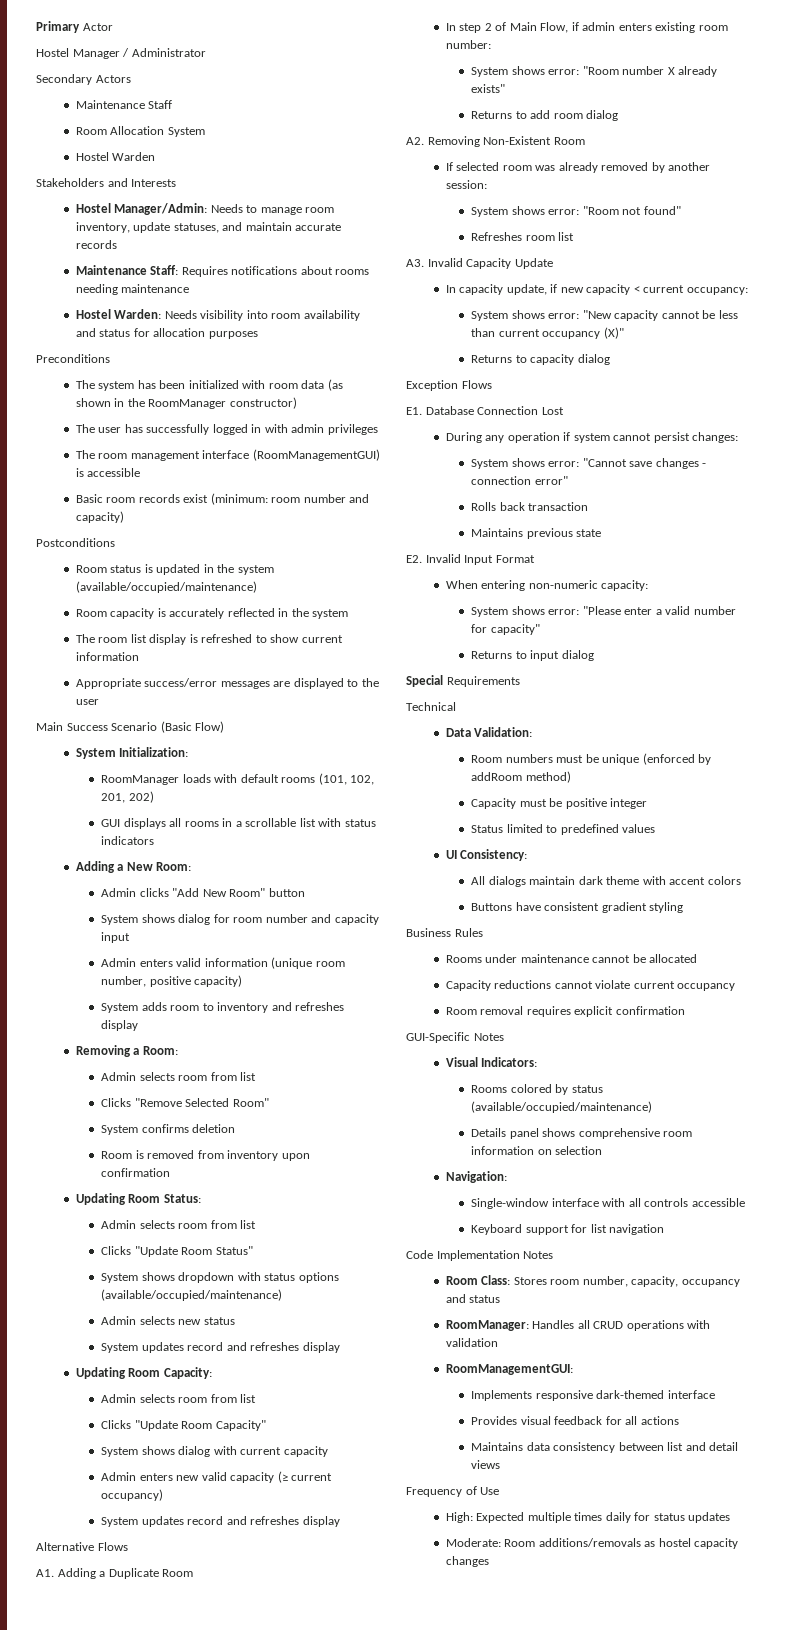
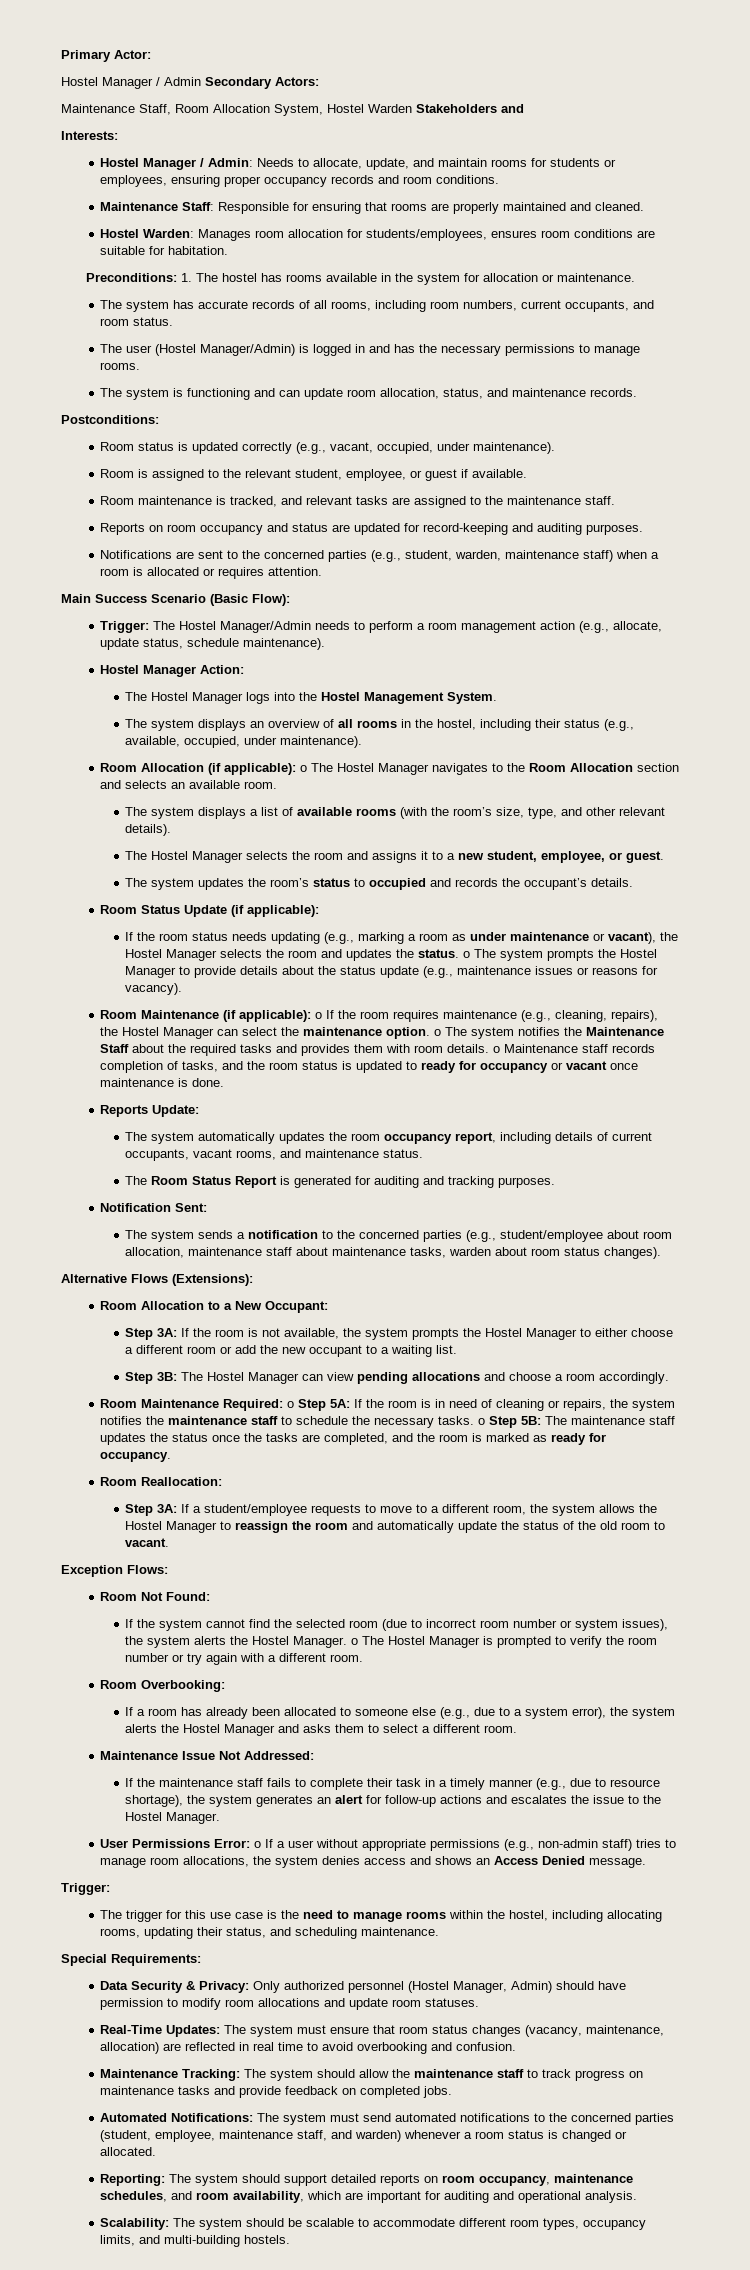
- Primary Actor
- Hostel Manager / Administrator
- Secondary Actors
- Maintenance Staff
- Room Allocation System
- Hostel Warden
- Stakeholders and Interests
- Hostel Manager/Admin: Needs to manage room inventory, update statuses, and maintain accurate records
- Maintenance Staff: Requires notifications about rooms needing maintenance
- Hostel Warden: Needs visibility into room availability and status for allocation purposes
- Preconditions
- The system has been initialized with room data (as shown in the RoomManager constructor)
- The user has successfully logged in with admin privileges
- The room management interface (RoomManagementGUI) is accessible
- Basic room records exist (minimum: room number and capacity)
- Postconditions
- Room status is updated in the system (available/occupied/maintenance)
- Room capacity is accurately reflected in the system
- The room list display is refreshed to show current information
- Appropriate success/error messages are displayed to the user
- Main Success Scenario (Basic Flow)
- System Initialization:
- RoomManager loads with default rooms (101, 102, 201, 202)
- GUI displays all rooms in a scrollable list with status indicators
- Adding a New Room:
- Admin clicks "Add New Room" button
- System shows dialog for room number and capacity input
- Admin enters valid information (unique room number, positive capacity)
- System adds room to inventory and refreshes display
- Removing a Room:
- Admin selects room from list
- Clicks "Remove Selected Room"
- System confirms deletion
- Room is removed from inventory upon confirmation
- Updating Room Status:
- Admin selects room from list
- Clicks "Update Room Status"
- System shows dropdown with status options (available/occupied/maintenance)
- Admin selects new status
- System updates record and refreshes display
- Updating Room Capacity:
- Admin selects room from list
- Clicks "Update Room Capacity"
- System shows dialog with current capacity
- Admin enters new valid capacity (≥ current occupancy)
- System updates record and refreshes display
- Alternative Flows
- A1. Adding a Duplicate Room
- In step 2 of Main Flow, if admin enters existing room number:
- System shows error: "Room number X already exists"
- Returns to add room dialog
- A2. Removing Non-Existent Room
- If selected room was already removed by another session:
- System shows error: "Room not found"
- Refreshes room list
- A3. Invalid Capacity Update
- In capacity update, if new capacity < current occupancy:
- System shows error: "New capacity cannot be less than current occupancy (X)"
- Returns to capacity dialog
- Exception Flows
- E1. Database Connection Lost
- During any operation if system cannot persist changes:
- System shows error: "Cannot save changes - connection error"
- Rolls back transaction
- Maintains previous state
- E2. Invalid Input Format
- When entering non-numeric capacity:
- System shows error: "Please enter a valid number for capacity"
- Returns to input dialog
+ Primary Actor:
+ Hostel Manager / Admin Secondary Actors:
+ Maintenance Staff, Room Allocation System, Hostel Warden Stakeholders and
+ Interests:
+ Hostel Manager / Admin: Needs to allocate, update, and maintain rooms for students or employees, ensuring proper occupancy records and room conditions.
+ Maintenance Staff: Responsible for ensuring that rooms are properly maintained and cleaned.
+ Hostel Warden: Manages room allocation for students/employees, ensures room conditions are suitable for habitation.
+ Preconditions: 1. The hostel has rooms available in the system for allocation or maintenance.
+ The system has accurate records of all rooms, including room numbers, current occupants, and room status.
+ The user (Hostel Manager/Admin) is logged in and has the necessary permissions to manage rooms.
+ The system is functioning and can update room allocation, status, and maintenance records.
+ Postconditions:
+ Room status is updated correctly (e.g., vacant, occupied, under maintenance).
+ Room is assigned to the relevant student, employee, or guest if available.
+ Room maintenance is tracked, and relevant tasks are assigned to the maintenance staff.
+ Reports on room occupancy and status are updated for record-keeping and auditing purposes.
+ Notifications are sent to the concerned parties (e.g., student, warden, maintenance staff) when a room is allocated or requires attention.
+ Main Success Scenario (Basic Flow):
+ Trigger: The Hostel Manager/Admin needs to perform a room management action (e.g., allocate, update status, schedule maintenance).
+ Hostel Manager Action:
+ The Hostel Manager logs into the Hostel Management System.
+ The system displays an overview of all rooms in the hostel, including their status (e.g., available, occupied, under maintenance).
+ Room Allocation (if applicable): o The Hostel Manager navigates to the Room Allocation section and selects an available room.
+ The system displays a list of available rooms (with the room’s size, type, and other relevant details).
+ The Hostel Manager selects the room and assigns it to a new student, employee, or guest.
+ The system updates the room’s status to occupied and records the occupant’s details.
+ Room Status Update (if applicable):
+ If the room status needs updating (e.g., marking a room as under maintenance or vacant), the Hostel Manager selects the room and updates the status. o The system prompts the Hostel Manager to provide details about the status update (e.g., maintenance issues or reasons for vacancy).
+ Room Maintenance (if applicable): o If the room requires maintenance (e.g., cleaning, repairs), the Hostel Manager can select the maintenance option. o The system notifies the Maintenance Staff about the required tasks and provides them with room details. o Maintenance staff records completion of tasks, and the room status is updated to ready for occupancy or vacant once maintenance is done.
+ Reports Update:
+ The system automatically updates the room occupancy report, including details of current occupants, vacant rooms, and maintenance status.
+ The Room Status Report is generated for auditing and tracking purposes.
+ Notification Sent:
+ The system sends a notification to the concerned parties (e.g., student/employee about room allocation, maintenance staff about maintenance tasks, warden about room status changes).
+ Alternative Flows (Extensions):
+ Room Allocation to a New Occupant:
+ Step 3A: If the room is not available, the system prompts the Hostel Manager to either choose a different room or add the new occupant to a waiting list.
+ Step 3B: The Hostel Manager can view pending allocations and choose a room accordingly.
+ Room Maintenance Required: o Step 5A: If the room is in need of cleaning or repairs, the system notifies the maintenance staff to schedule the necessary tasks. o Step 5B: The maintenance staff updates the status once the tasks are completed, and the room is marked as ready for occupancy.
+ Room Reallocation:
+ Step 3A: If a student/employee requests to move to a different room, the system allows the Hostel Manager to reassign the room and automatically update the status of the old room to vacant.
+ Exception Flows:
+ Room Not Found:
+ If the system cannot find the selected room (due to incorrect room number or system issues), the system alerts the Hostel Manager. o The Hostel Manager is prompted to verify the room number or try again with a different room.
+ Room Overbooking:
+ If a room has already been allocated to someone else (e.g., due to a system error), the system alerts the Hostel Manager and asks them to select a different room.
+ Maintenance Issue Not Addressed:
+ If the maintenance staff fails to complete their task in a timely manner (e.g., due to resource shortage), the system generates an alert for follow-up actions and escalates the issue to the Hostel Manager.
+ User Permissions Error: o If a user without appropriate permissions (e.g., non-admin staff) tries to manage room allocations, the system denies access and shows an Access Denied message.
+ Trigger:
+ The trigger for this use case is the need to manage rooms within the hostel, including allocating rooms, updating their status, and scheduling maintenance.
- Special Requirements
- Technical
+ Special Requirements:
- Data Validation:
- Room numbers must be unique (enforced by addRoom method)
- Capacity must be positive integer
- Status limited to predefined values
- UI Consistency:
- All dialogs maintain dark theme with accent colors
- Buttons have consistent gradient styling
- Business Rules
- Rooms under maintenance cannot be allocated
- Capacity reductions cannot violate current occupancy
- Room removal requires explicit confirmation
- GUI-Specific Notes
- Visual Indicators:
- Rooms colored by status (available/occupied/maintenance)
- Details panel shows comprehensive room information on selection
- Navigation:
- Single-window interface with all controls accessible
- Keyboard support for list navigation
- Code Implementation Notes
- Room Class: Stores room number, capacity, occupancy and status
- RoomManager: Handles all CRUD operations with validation
- RoomManagementGUI:
- Implements responsive dark-themed interface
- Provides visual feedback for all actions
- Maintains data consistency between list and detail views
- Frequency of Use
- High: Expected multiple times daily for status updates
- Moderate: Room additions/removals as hostel capacity changes
+ Data Security & Privacy: Only authorized personnel (Hostel Manager, Admin) should have permission to modify room allocations and update room statuses.
+ Real-Time Updates: The system must ensure that room status changes (vacancy, maintenance, allocation) are reflected in real time to avoid overbooking and confusion.
+ Maintenance Tracking: The system should allow the maintenance staff to track progress on maintenance tasks and provide feedback on completed jobs.
+ Automated Notifications: The system must send automated notifications to the concerned parties (student, employee, maintenance staff, and warden) whenever a room status is changed or allocated.
+ Reporting: The system should support detailed reports on room occupancy, maintenance schedules, and room availability, which are important for auditing and operational analysis.
+ Scalability: The system should be scalable to accommodate different room types, occupancy limits, and multi-building hostels.

